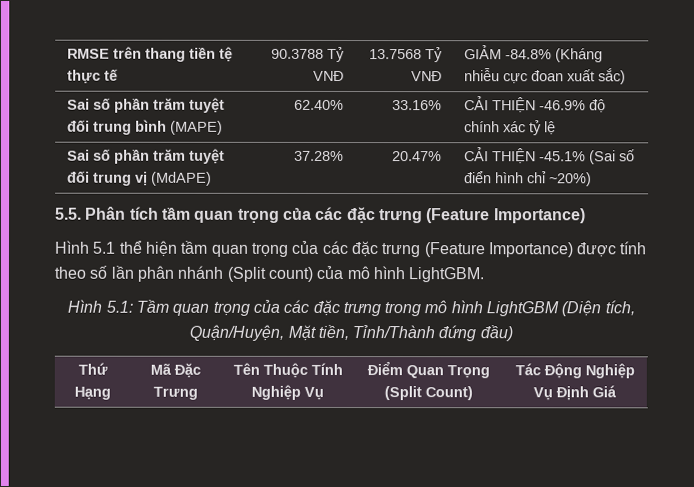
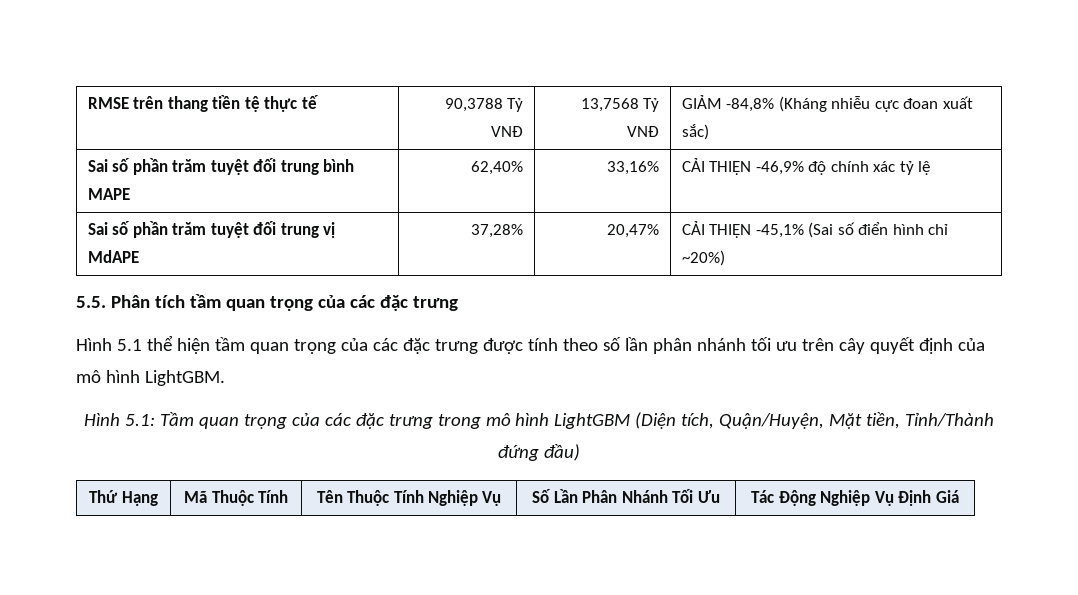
- RMSE trên thang tiền tệ thực tế | 90.3788 Tỷ VNĐ | 13.7568 Tỷ VNĐ | GIẢM -84.8% (Kháng nhiễu cực đoan xuất sắc)
+ RMSE trên thang tiền tệ thực tế | 90,3788 Tỷ VNĐ | 13,7568 Tỷ VNĐ | GIẢM -84,8% (Kháng nhiễu cực đoan xuất sắc)
- Sai số phần trăm tuyệt đối trung bình (MAPE) | 62.40% | 33.16% | CẢI THIỆN -46.9% độ chính xác tỷ lệ
+ Sai số phần trăm tuyệt đối trung bình MAPE | 62,40% | 33,16% | CẢI THIỆN -46,9% độ chính xác tỷ lệ
- Sai số phần trăm tuyệt đối trung vị (MdAPE) | 37.28% | 20.47% | CẢI THIỆN -45.1% (Sai số điển hình chỉ ~20%)
+ Sai số phần trăm tuyệt đối trung vị MdAPE | 37,28% | 20,47% | CẢI THIỆN -45,1% (Sai số điển hình chỉ ~20%)
- 5.5. Phân tích tầm quan trọng của các đặc trưng (Feature Importance)
+ 5.5. Phân tích tầm quan trọng của các đặc trưng
- Hình 5.1 thể hiện tầm quan trọng của các đặc trưng (Feature Importance) được tính theo số lần phân nhánh (Split count) của mô hình LightGBM.
+ Hình 5.1 thể hiện tầm quan trọng của các đặc trưng được tính theo số lần phân nhánh tối ưu trên cây quyết định của mô hình LightGBM.
- Thứ Hạng | Mã Đặc Trưng | Tên Thuộc Tính Nghiệp Vụ | Điểm Quan Trọng (Split Count) | Tác Động Nghiệp Vụ Định Giá
+ Thứ Hạng | Mã Thuộc Tính | Tên Thuộc Tính Nghiệp Vụ | Số Lần Phân Nhánh Tối Ưu | Tác Động Nghiệp Vụ Định Giá

